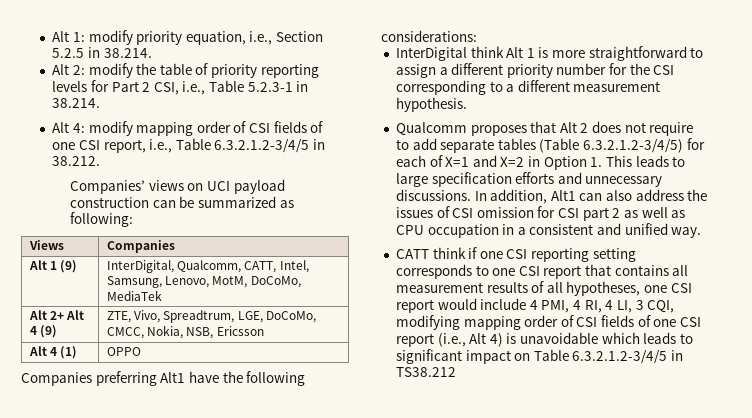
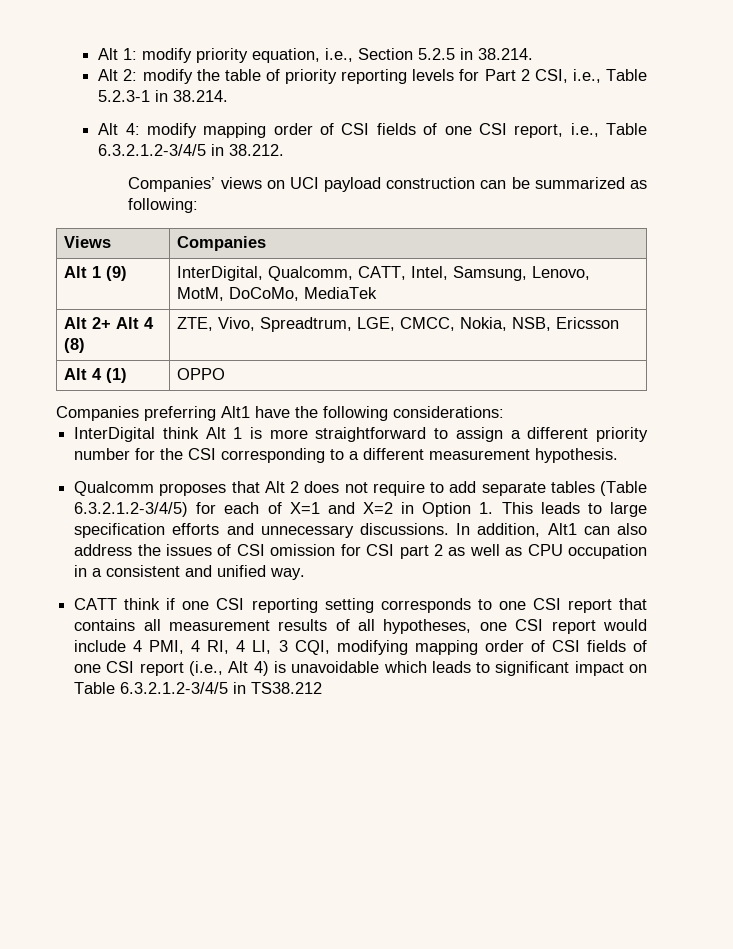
- Alt 2+ Alt 4 (9) | ZTE, Vivo, Spreadtrum, LGE, DoCoMo, CMCC, Nokia, NSB, Ericsson
+ Alt 2+ Alt 4 (8) | ZTE, Vivo, Spreadtrum, LGE, CMCC, Nokia, NSB, Ericsson

